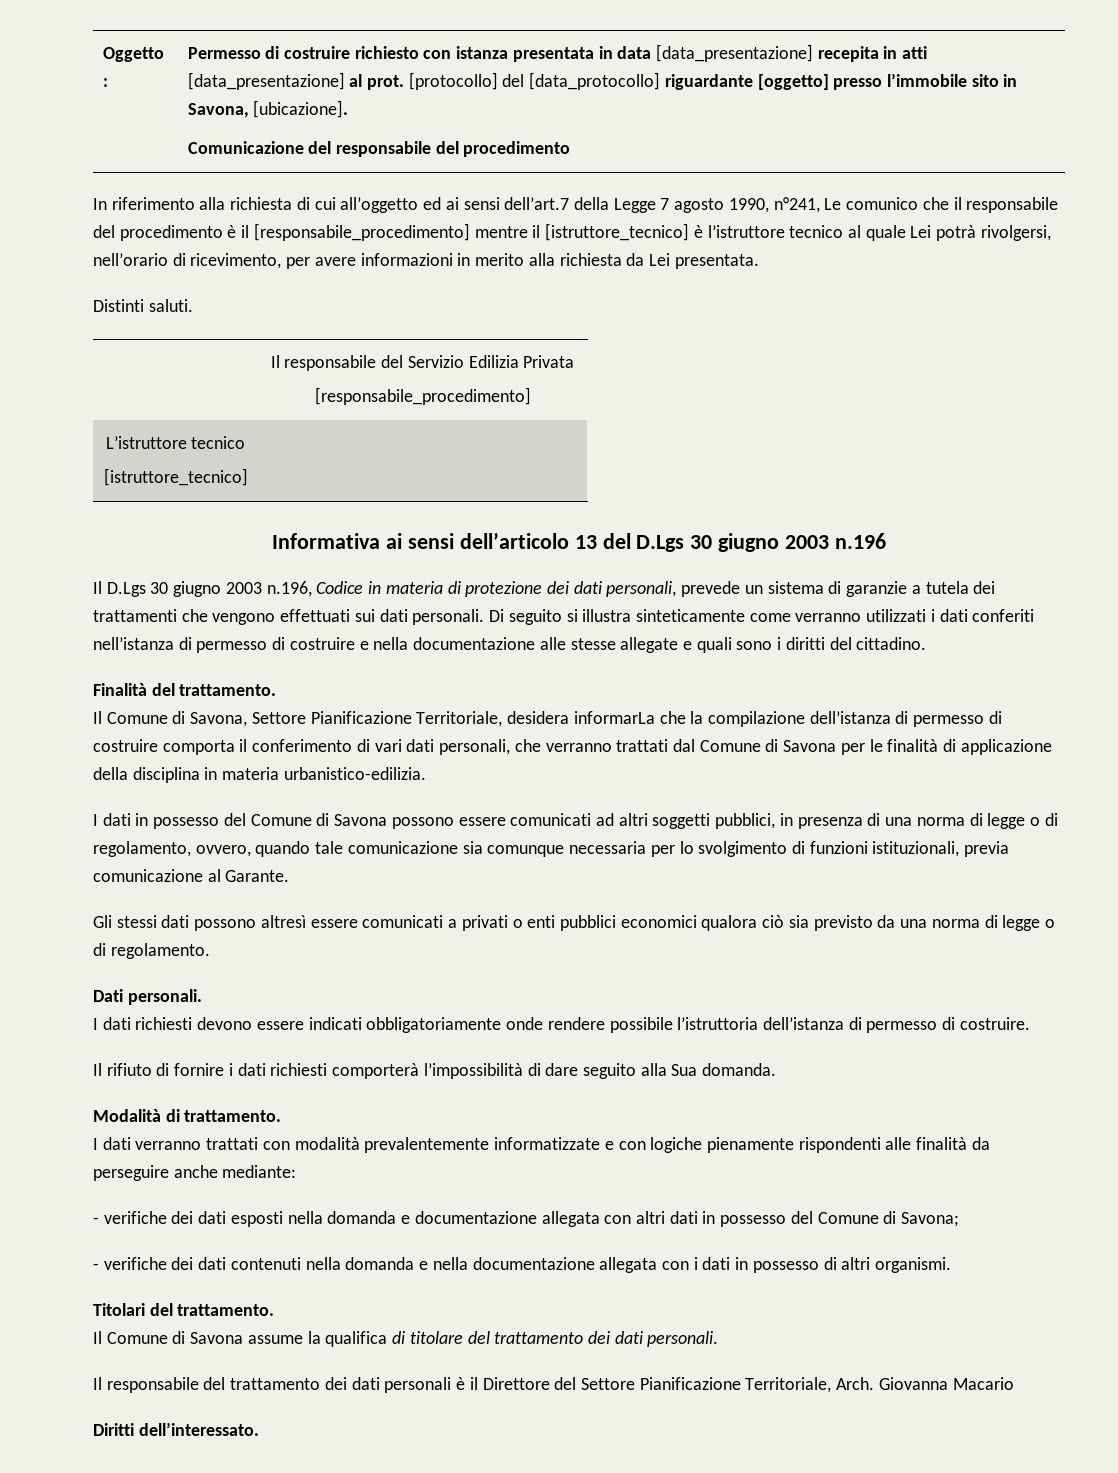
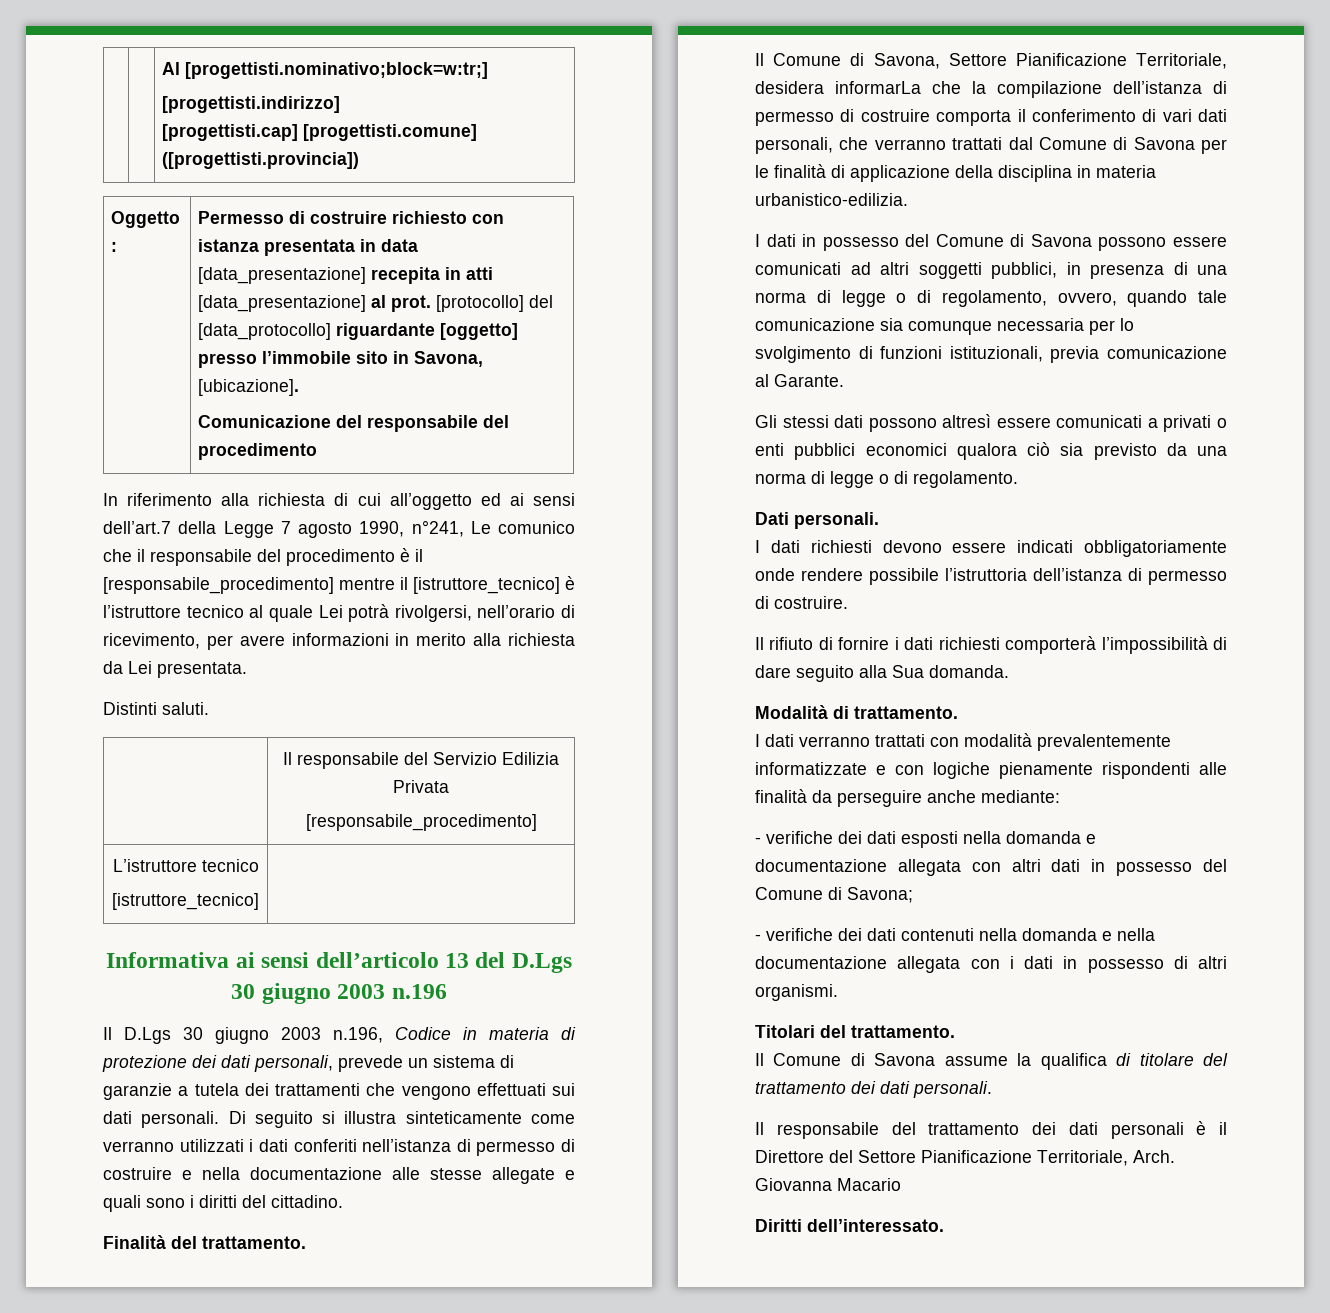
+ | | Al [progettisti.nominativo;block=w:tr;]
+ [progettisti.indirizzo]
+ [progettisti.cap] [progettisti.comune] ([progettisti.provincia])

